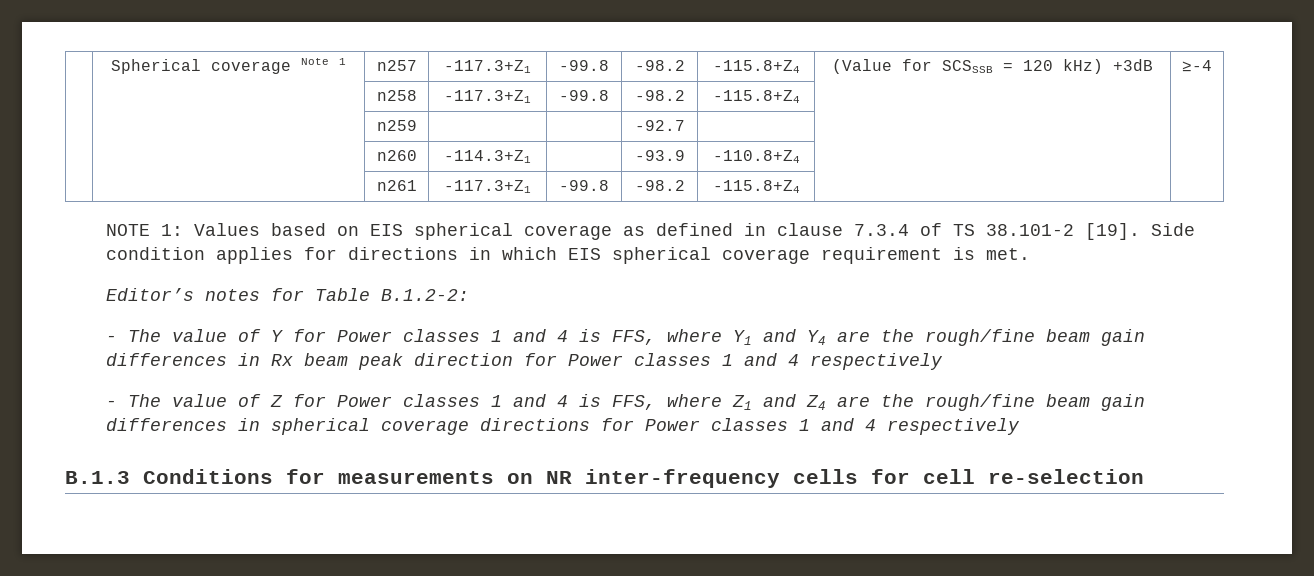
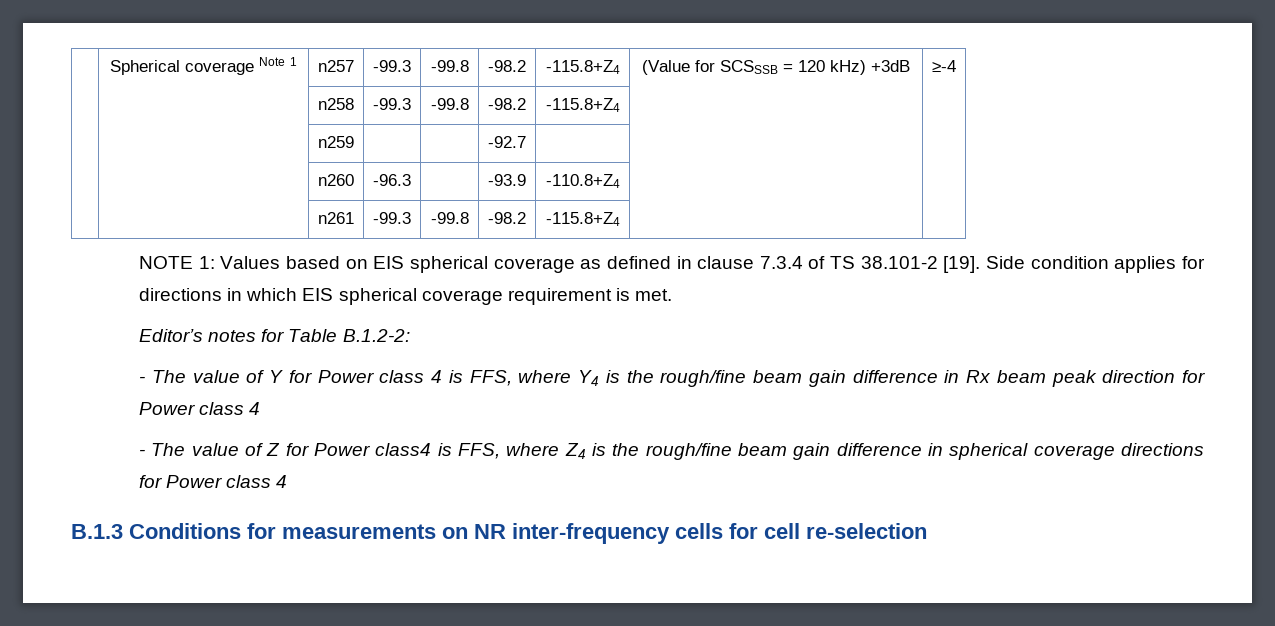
- | Spherical coverage Note 1 | n257 | -117.3+Z1 | -99.8 | -98.2 | -115.8+Z4 | (Value for SCSSSB = 120 kHz) +3dB | ≥-4
+ | Spherical coverage Note 1 | n257 | -99.3 | -99.8 | -98.2 | -115.8+Z4 | (Value for SCSSSB = 120 kHz) +3dB | ≥-4
- | | n258 | -117.3+Z1 | -99.8 | -98.2 | -115.8+Z4 | |
+ | | n258 | -99.3 | -99.8 | -98.2 | -115.8+Z4 | |
- | | n260 | -114.3+Z1 | | -93.9 | -110.8+Z4 | |
+ | | n260 | -96.3 | | -93.9 | -110.8+Z4 | |
- | | n261 | -117.3+Z1 | -99.8 | -98.2 | -115.8+Z4 | |
+ | | n261 | -99.3 | -99.8 | -98.2 | -115.8+Z4 | |
- - The value of Y for Power classes 1 and 4 is FFS, where Y1 and Y4 are the rough/fine beam gain differences in Rx beam peak direction for Power classes 1 and 4 respectively
+ - The value of Y for Power class 4 is FFS, where Y4 is the rough/fine beam gain difference in Rx beam peak direction for Power class 4
- - The value of Z for Power classes 1 and 4 is FFS, where Z1 and Z4 are the rough/fine beam gain differences in spherical coverage directions for Power classes 1 and 4 respectively
+ - The value of Z for Power class4 is FFS, where Z4 is the rough/fine beam gain difference in spherical coverage directions for Power class 4

